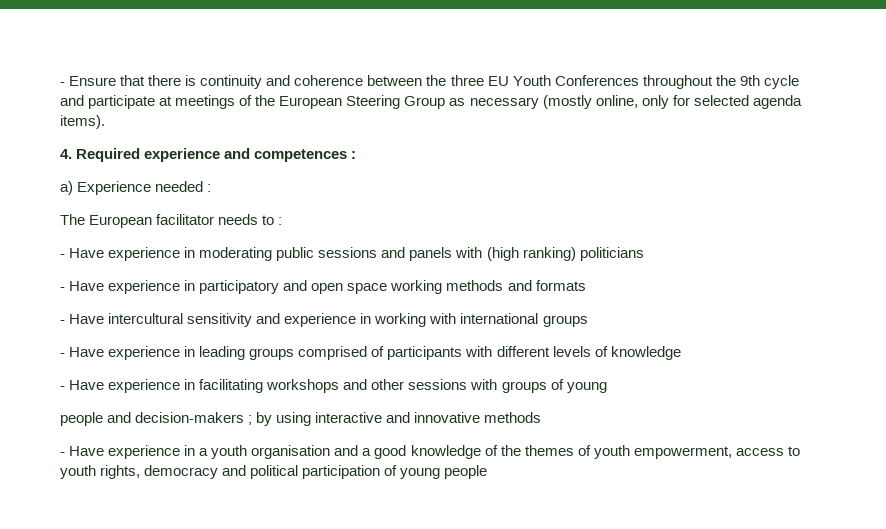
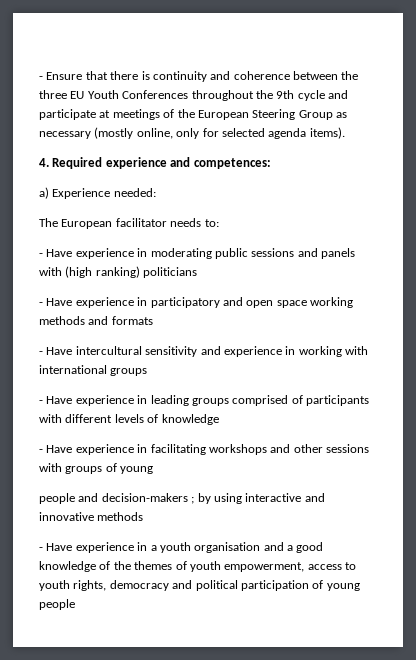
- 4. Required experience and competences :
+ 4. Required experience and competences:
- a) Experience needed :
+ a) Experience needed:
- The European facilitator needs to :
+ The European facilitator needs to:

